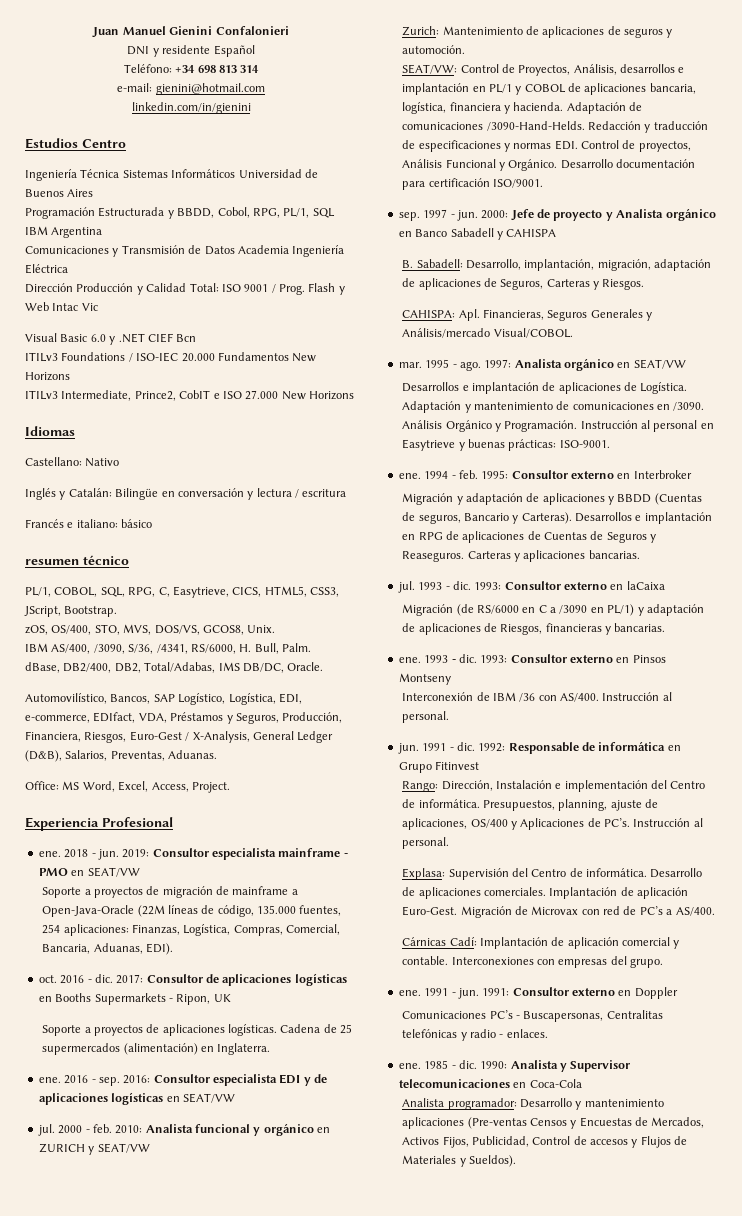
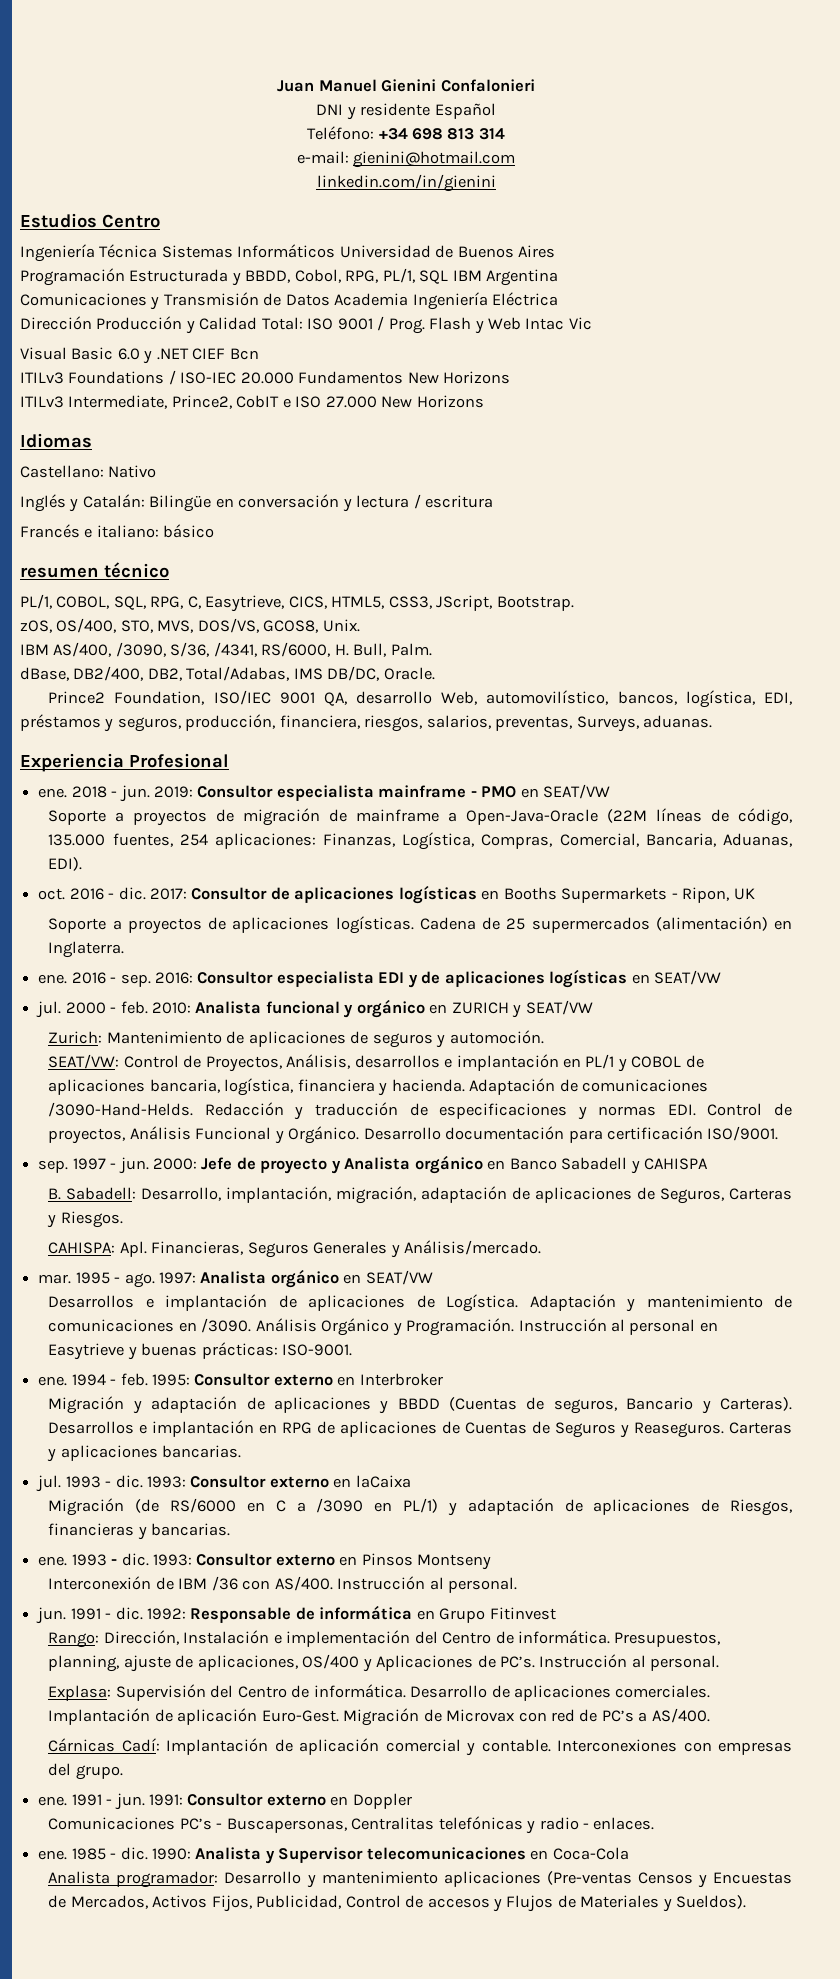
- Automovilístico, Bancos, SAP Logístico, Logística, EDI, e-commerce, EDIfact, VDA, Préstamos y Seguros, Producción, Financiera, Riesgos, Euro-Gest / X-Analysis, General Ledger (D&B), Salarios, Preventas, Aduanas.
- Office: MS Word, Excel, Access, Project.
+ Prince2 Foundation, ISO/IEC 9001 QA, desarrollo Web, automovilístico, bancos, logística, EDI, préstamos y seguros, producción, financiera, riesgos, salarios, preventas, Surveys, aduanas.
- CAHISPA: Apl. Financieras, Seguros Generales y Análisis/mercado Visual/COBOL.
+ CAHISPA: Apl. Financieras, Seguros Generales y Análisis/mercado.

